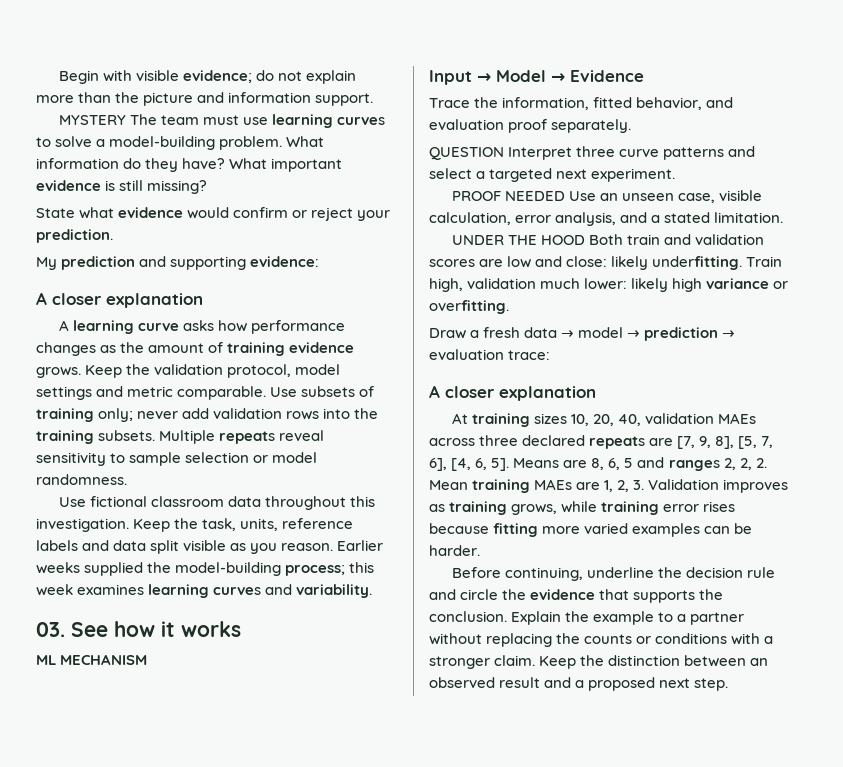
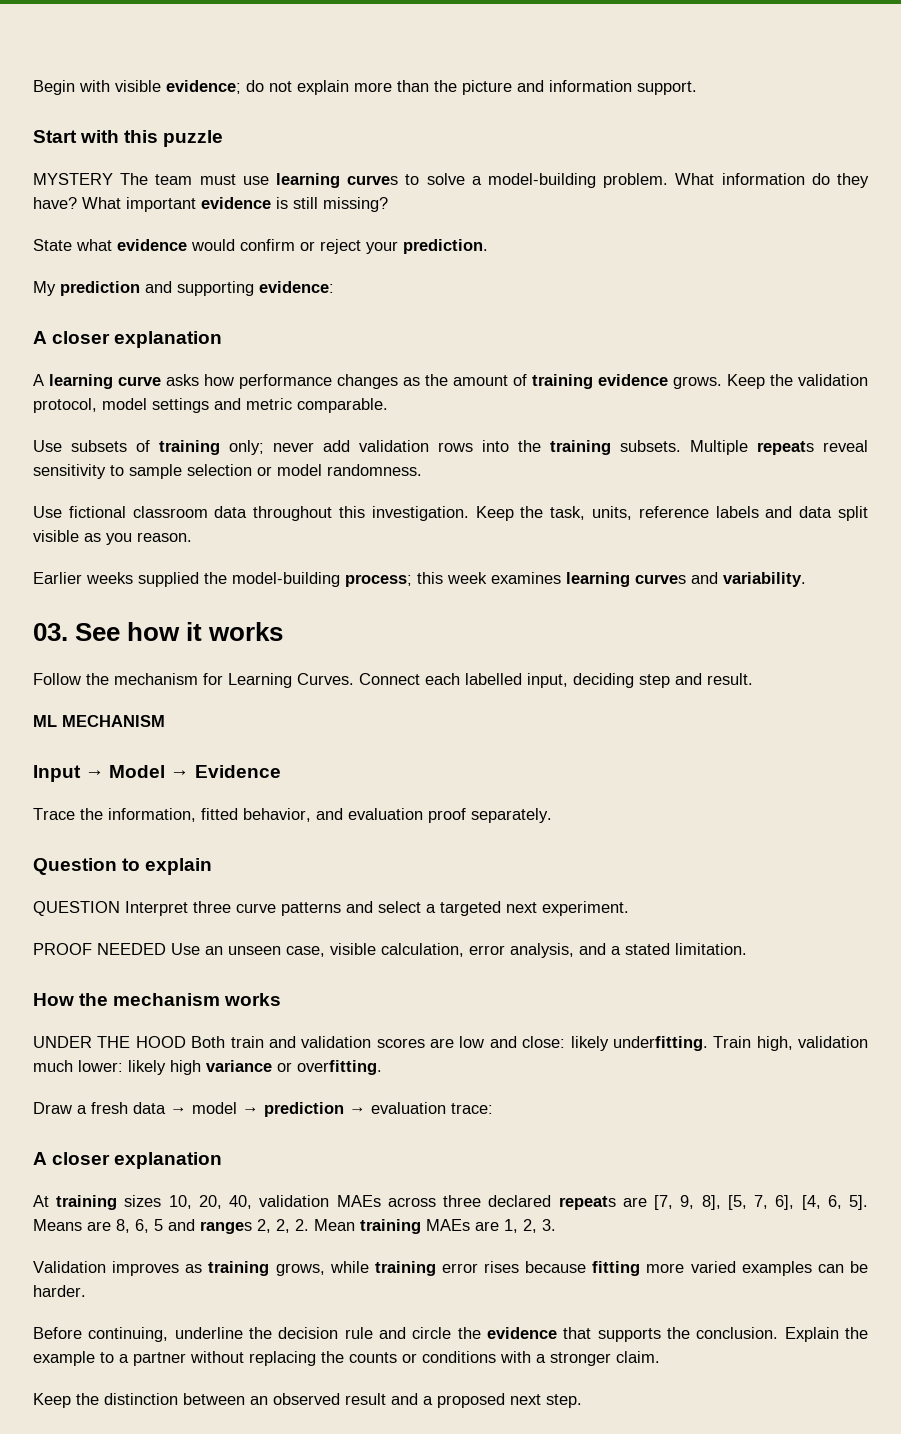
+ Start with this puzzle
- Keep the validation protocol, model settings and metric comparable. Use subsets of training only; never add validation rows into the training subsets.
+ Keep the validation protocol, model settings and metric comparable.
+ Use subsets of training only; never add validation rows into the training subsets.
- Keep the task, units, reference labels and data split visible as you reason. Earlier weeks supplied the model-building process; this week examines learning curves and variability.
+ Keep the task, units, reference labels and data split visible as you reason.
+ Earlier weeks supplied the model-building process; this week examines learning curves and variability.
+ Follow the mechanism for Learning Curves. Connect each labelled input, deciding step and result.
+ Question to explain
+ How the mechanism works
- Means are 8, 6, 5 and ranges 2, 2, 2. Mean training MAEs are 1, 2, 3. Validation improves as training grows, while training error rises because fitting more varied examples can be harder.
+ Means are 8, 6, 5 and ranges 2, 2, 2. Mean training MAEs are 1, 2, 3.
+ Validation improves as training grows, while training error rises because fitting more varied examples can be harder.
- Explain the example to a partner without replacing the counts or conditions with a stronger claim. Keep the distinction between an observed result and a proposed next step.
+ Explain the example to a partner without replacing the counts or conditions with a stronger claim.
+ Keep the distinction between an observed result and a proposed next step.

